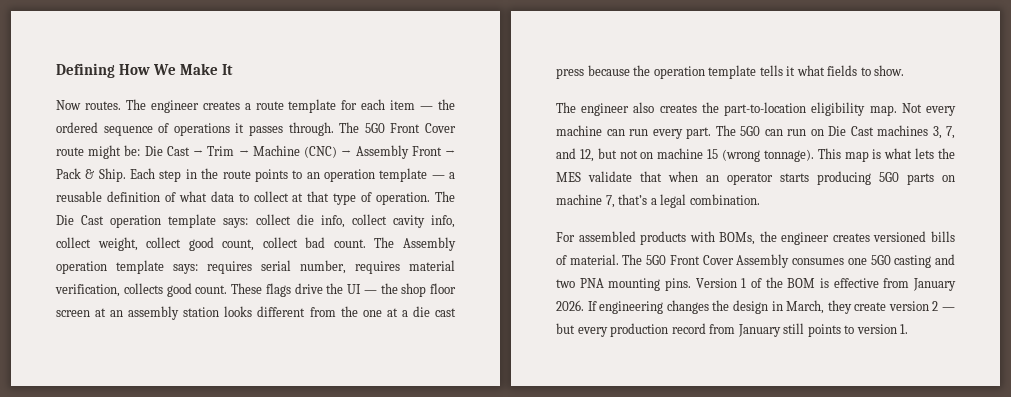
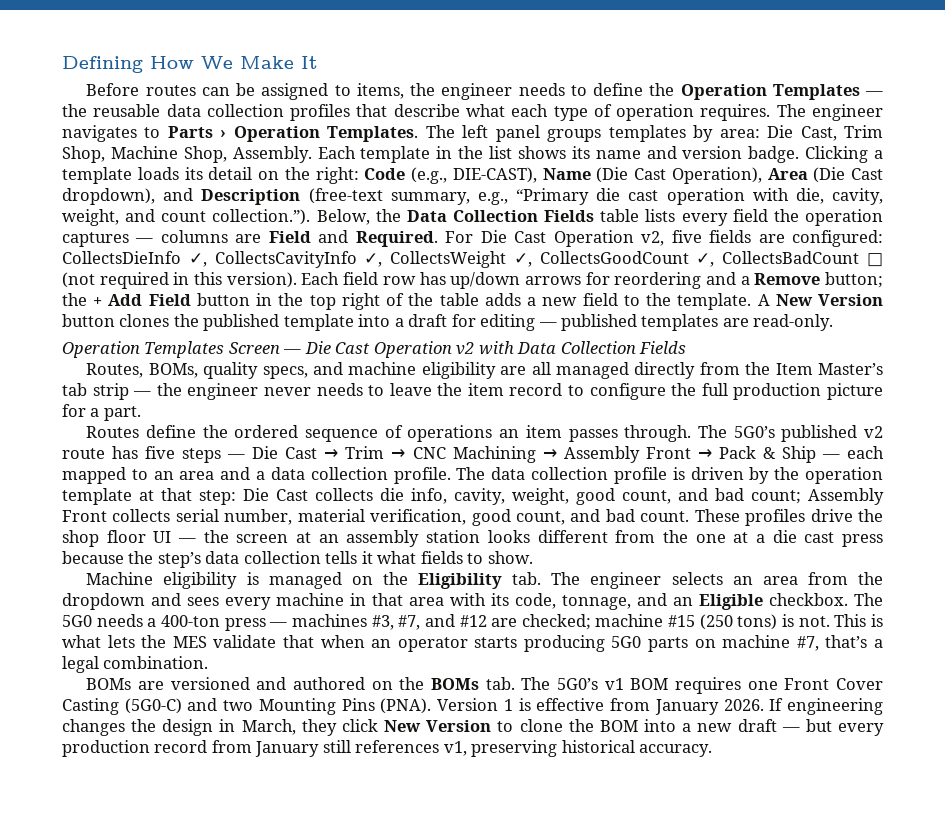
- Now routes. The engineer creates a route template for each item — the ordered sequence of operations it passes through.
+ Before routes can be assigned to items, the engineer needs to define the Operation Templates — the reusable data collection profiles that describe what each type of operation requires. The engineer navigates to Parts › Operation Templates. The left panel groups templates by area: Die Cast, Trim Shop, Machine Shop, Assembly. Each template in the list shows its name and version badge. Clicking a template loads its detail on the right: Code (e.g., DIE-CAST), Name (Die Cast Operation), Area (Die Cast dropdown), and Description (free-text summary, e.g., “Primary die cast operation with die, cavity, weight, and count collection.”). Below, the Data Collection Fields table lists every field the operation captures — columns are Field and Required. For Die Cast Operation v2, five fields are configured: CollectsDieInfo ✓, CollectsCavityInfo ✓, CollectsWeight ✓, CollectsGoodCount ✓, CollectsBadCount □ (not required in this version). Each field row has up/down arrows for reordering and a Remove button; the + Add Field button in the top right of the table adds a new field to the template. A New Version button clones the published template into a draft for editing — published templates are read-only.
+ Operation Templates Screen — Die Cast Operation v2 with Data Collection Fields
+ Routes, BOMs, quality specs, and machine eligibility are all managed directly from the Item Master’s tab strip — the engineer never needs to leave the item record to configure the full production picture for a part.
+ Routes define the ordered sequence of operations an item passes through.
- The 5G0 Front Cover route might be: Die Cast → Trim → Machine (CNC) → Assembly Front → Pack & Ship. Each step in the route points to an operation template — a reusable definition of what data to collect at that type of operation. The Die Cast operation template says: collect die info, collect cavity info, collect weight, collect good count, collect bad count. The Assembly operation template says: requires serial number, requires material verification, collects good count. These flags drive the UI — the shop floor screen at an assembly station looks different from the one at a die cast press because the operation template tells it what fields to show.
+ The 5G0’s published v2 route has five steps — Die Cast → Trim → CNC Machining → Assembly Front → Pack & Ship — each mapped to an area and a data collection profile. The data collection profile is driven by the operation template at that step: Die Cast collects die info, cavity, weight, good count, and bad count; Assembly Front collects serial number, material verification, good count, and bad count. These profiles drive the shop floor UI — the screen at an assembly station looks different from the one at a die cast press because the step’s data collection tells it what fields to show.
- The engineer also creates the part-to-location eligibility map. Not every machine can run every part. The 5G0 can run on Die Cast machines 3, 7, and 12, but not on machine 15 (wrong tonnage). This map is what lets the MES validate that when an operator starts producing 5G0 parts on machine 7, that’s a legal combination.
+ Machine eligibility is managed on the Eligibility tab. The engineer selects an area from the dropdown and sees every machine in that area with its code, tonnage, and an Eligible checkbox. The 5G0 needs a 400-ton press — machines #3, #7, and #12 are checked; machine #15 (250 tons) is not. This is what lets the MES validate that when an operator starts producing 5G0 parts on machine #7, that’s a legal combination.
- For assembled products with BOMs, the engineer creates versioned bills of material. The 5G0 Front Cover Assembly consumes one 5G0 casting and two PNA mounting pins. Version 1 of the BOM is effective from January 2026.
+ BOMs are versioned and authored on the BOMs tab. The 5G0’s v1 BOM requires one Front Cover Casting (5G0-C) and two Mounting Pins (PNA). Version 1 is effective from January 2026.
- If engineering changes the design in March, they create version 2 — but every production record from January still points to version 1.
+ If engineering changes the design in March, they click New Version to clone the BOM into a new draft — but every production record from January still references v1, preserving historical accuracy.

